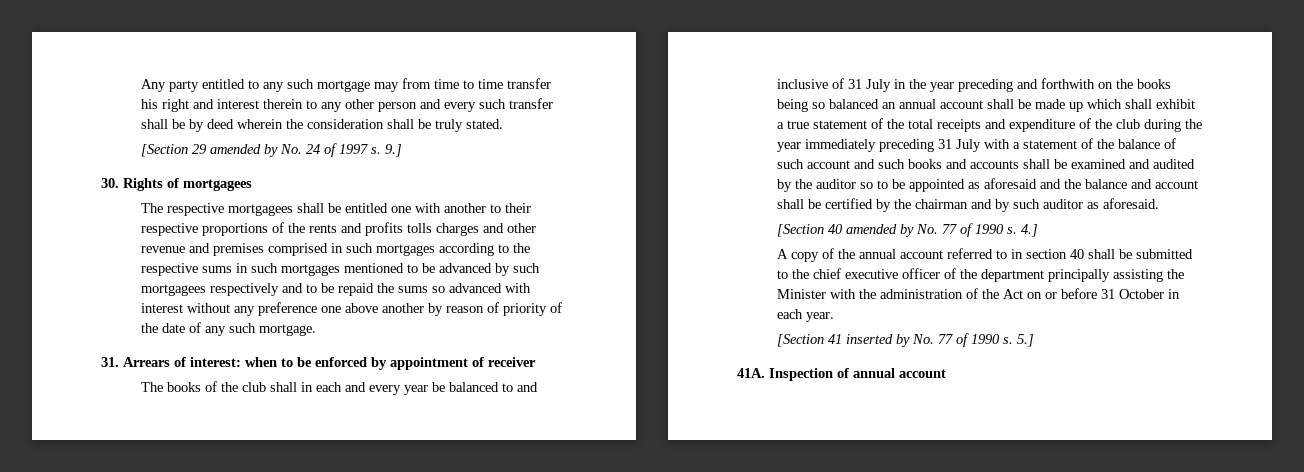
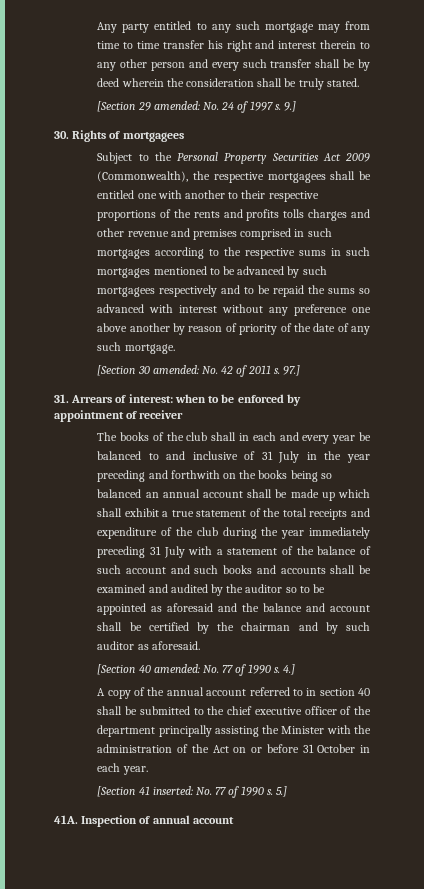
- [Section 29 amended by No. 24 of 1997 s.
+ [Section 29 amended: No. 24 of 1997 s.
- The respective mortgagees shall be entitled one with another to their respective proportions of the rents and profits tolls charges and other revenue and premises comprised in such mortgages according to the respective sums in such mortgages mentioned to be advanced by such mortgagees respectively and to be repaid the sums so advanced with interest without any preference one above another by reason of priority of the date of any such mortgage.
+ Subject to the Personal Property Securities Act 2009 (Commonwealth), the respective mortgagees shall be entitled one with another to their respective proportions of the rents and profits tolls charges and other revenue and premises comprised in such mortgages according to the respective sums in such mortgages mentioned to be advanced by such mortgagees respectively and to be repaid the sums so advanced with interest without any preference one above another by reason of priority of the date of any such mortgage.
+ [Section 30 amended: No. 42 of 2011 s. 97.]
- [Section 40 amended by No. 77 of 1990 s.
+ [Section 40 amended: No. 77 of 1990 s.
- [Section 41 inserted by No. 77 of 1990 s.
+ [Section 41 inserted: No. 77 of 1990 s.

